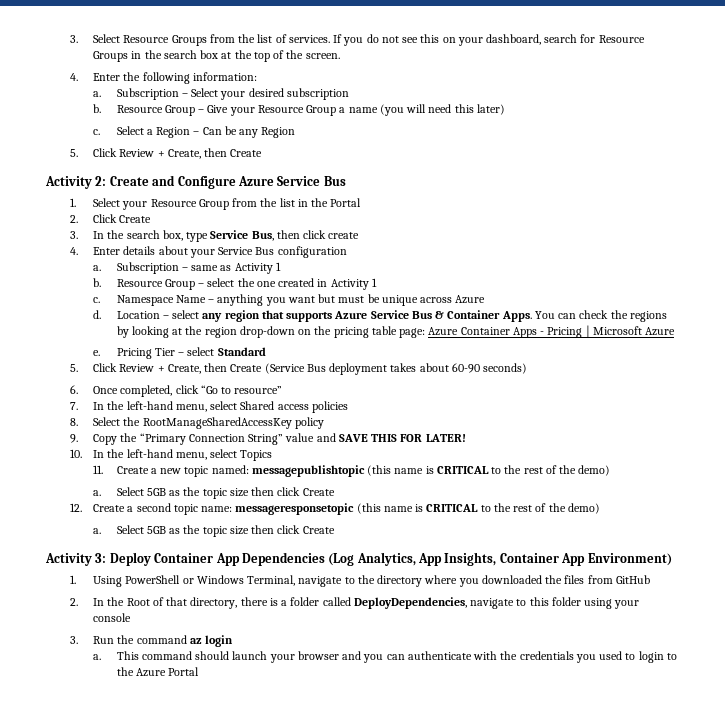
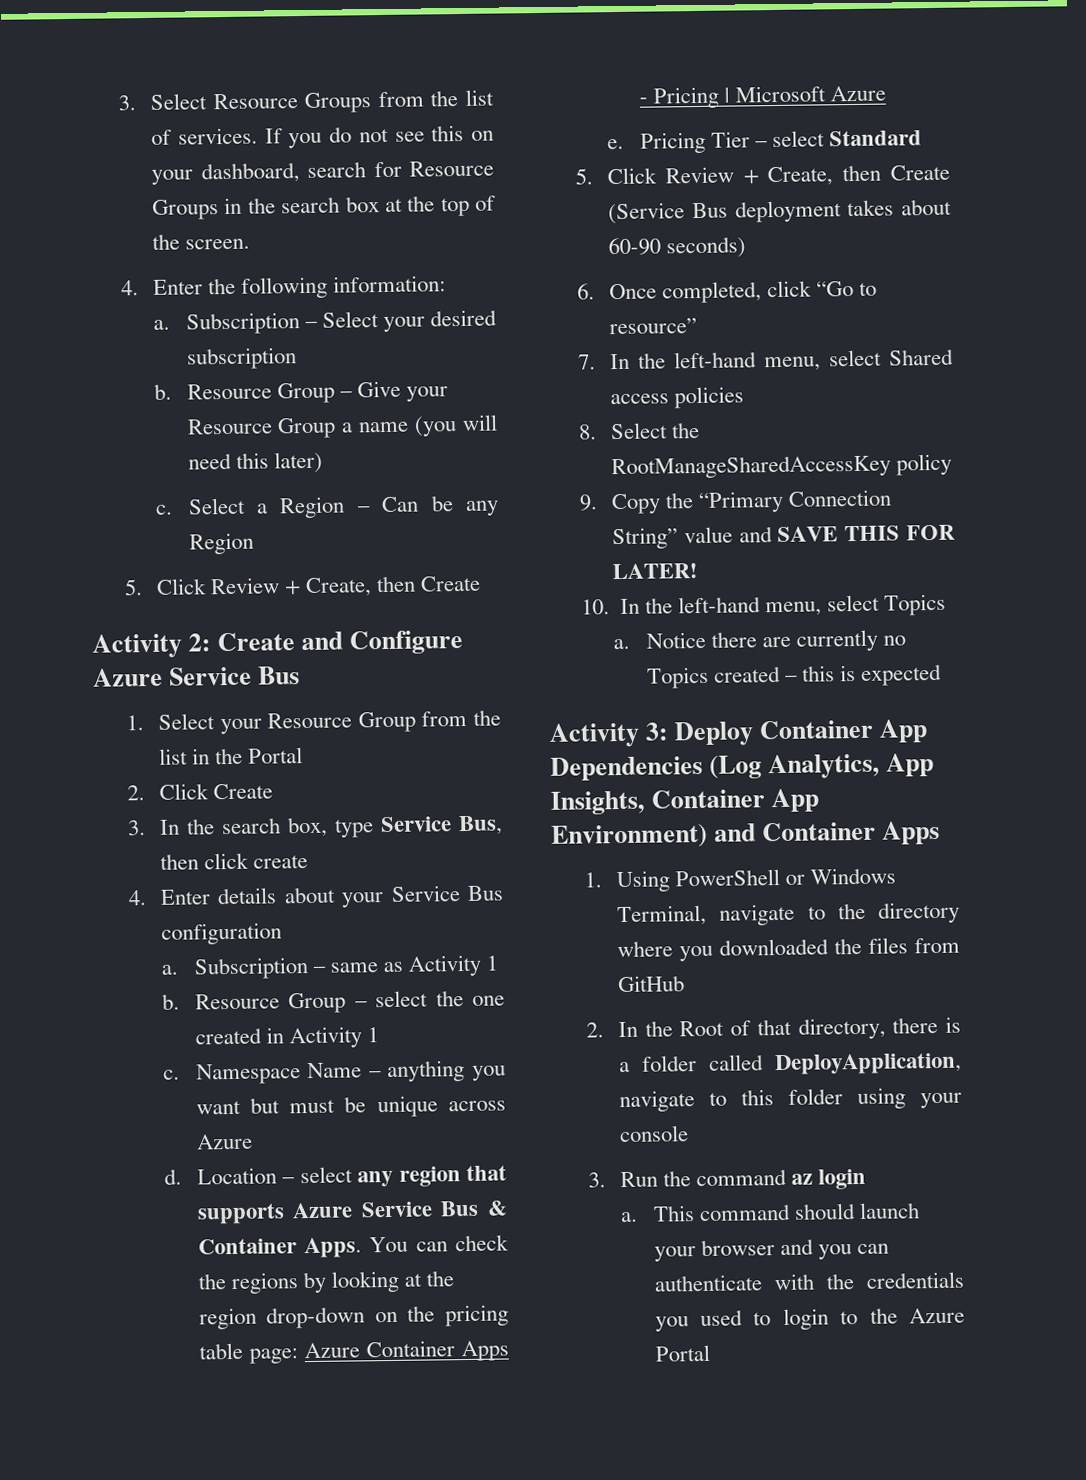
- 11. Create a new topic named: messagepublishtopic (this name is CRITICAL to the rest of the demo)
- a. Select 5GB as the topic size then click Create
- 12. Create a second topic name: messageresponsetopic (this name is CRITICAL to the rest of the demo)
- a. Select 5GB as the topic size then click Create
+ a. Notice there are currently no Topics created – this is expected
- Activity 3: Deploy Container App Dependencies (Log Analytics, App Insights, Container App Environment)
+ Activity 3: Deploy Container App Dependencies (Log Analytics, App Insights, Container App Environment) and Container Apps
- 2. In the Root of that directory, there is a folder called DeployDependencies, navigate to this folder using your console
+ 2. In the Root of that directory, there is a folder called DeployApplication, navigate to this folder using your console

